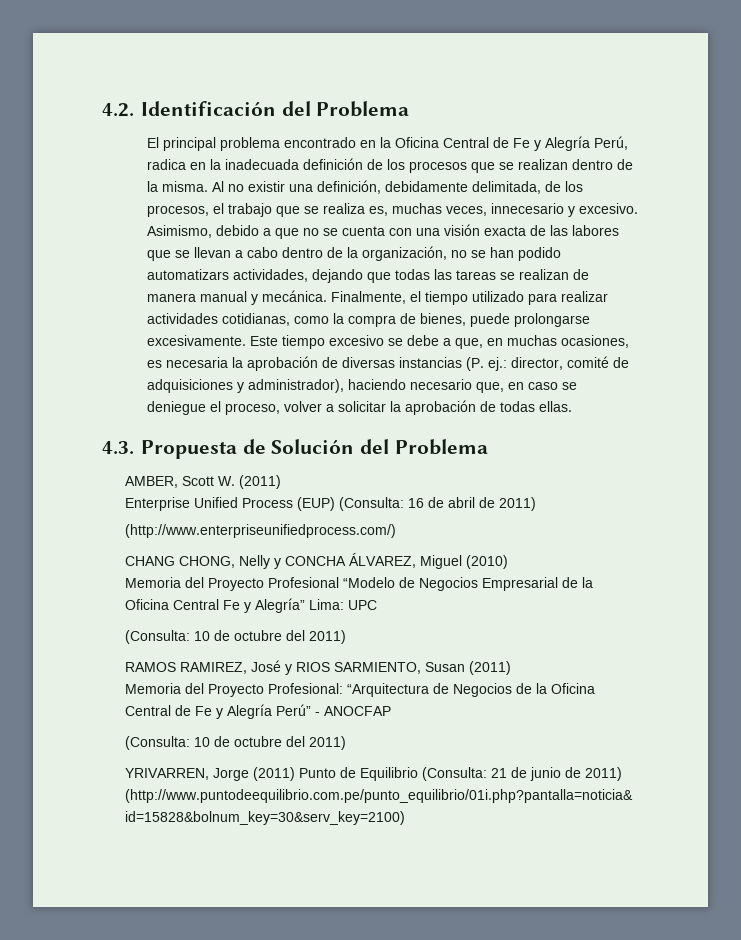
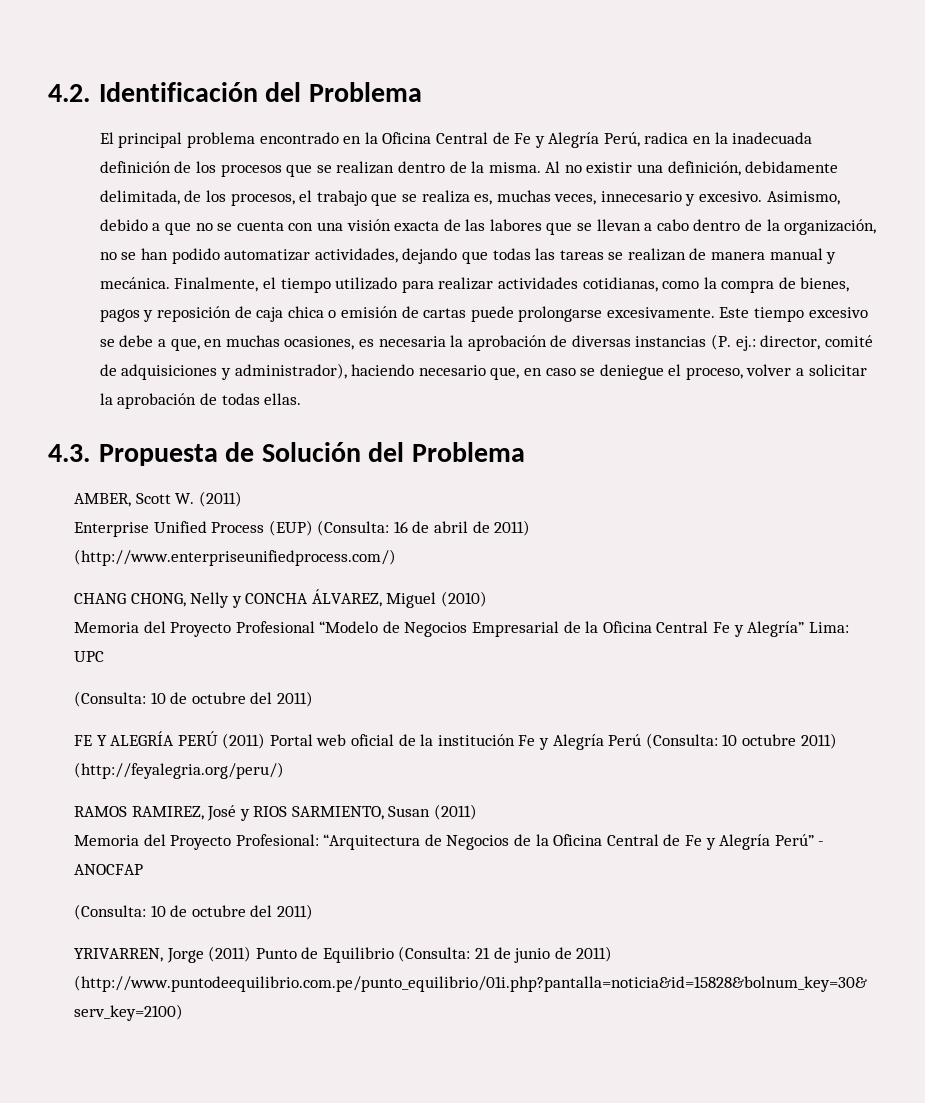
- Asimismo, debido a que no se cuenta con una visión exacta de las labores que se llevan a cabo dentro de la organización, no se han podido automatizars actividades, dejando que todas las tareas se realizan de manera manual y mecánica.
+ Asimismo, debido a que no se cuenta con una visión exacta de las labores que se llevan a cabo dentro de la organización, no se han podido automatizar actividades, dejando que todas las tareas se realizan de manera manual y mecánica.
- Finalmente, el tiempo utilizado para realizar actividades cotidianas, como la compra de bienes, puede prolongarse excesivamente.
+ Finalmente, el tiempo utilizado para realizar actividades cotidianas, como la compra de bienes, pagos y reposición de caja chica o emisión de cartas puede prolongarse excesivamente.
+ FE Y ALEGRÍA PERÚ (2011) Portal web oficial de la institución Fe y Alegría Perú (Consulta: 10 octubre 2011) (http://feyalegria.org/peru/)

